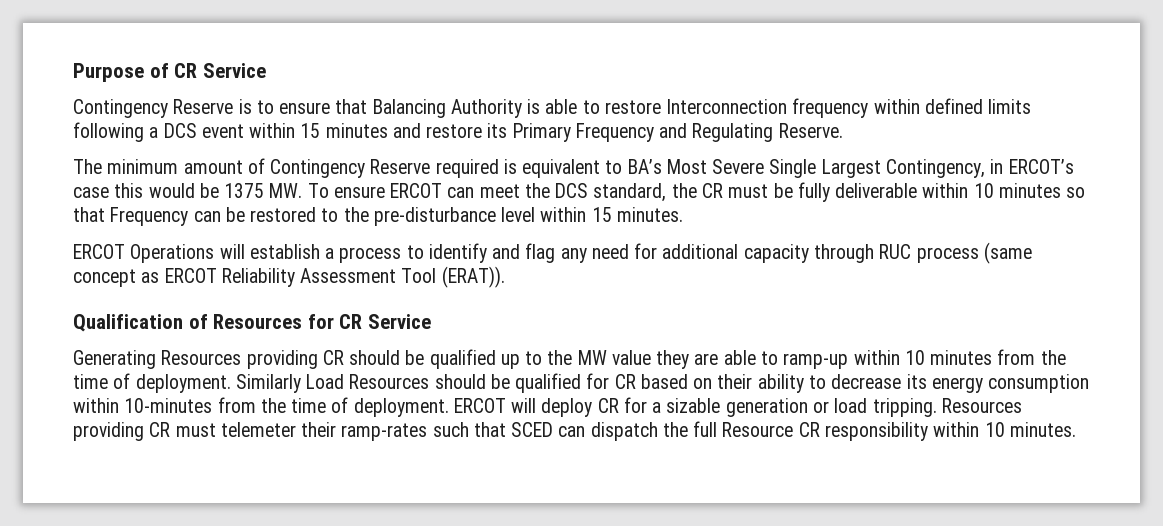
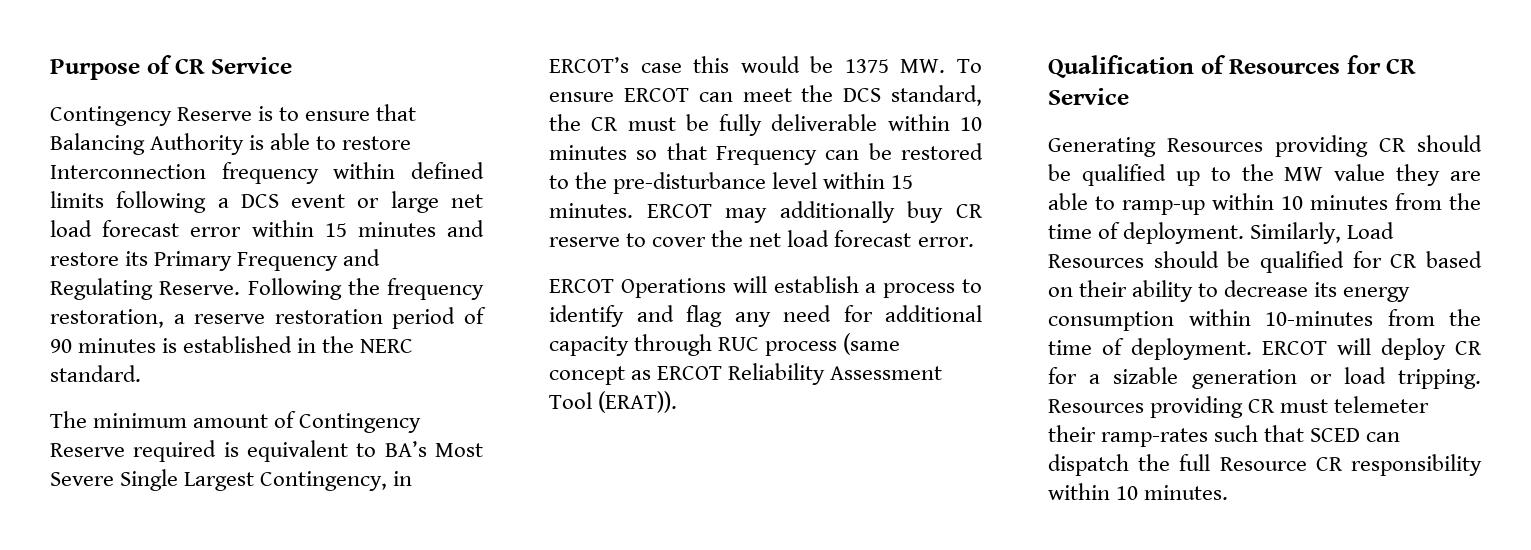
- Contingency Reserve is to ensure that Balancing Authority is able to restore Interconnection frequency within defined limits following a DCS event within 15 minutes and restore its Primary Frequency and Regulating Reserve.
+ Contingency Reserve is to ensure that Balancing Authority is able to restore Interconnection frequency within defined limits following a DCS event or large net load forecast error within 15 minutes and restore its Primary Frequency and Regulating Reserve. Following the frequency restoration, a reserve restoration period of 90 minutes is established in the NERC standard.
+ ERCOT may additionally buy CR reserve to cover the net load forecast error.
- Similarly Load Resources should be qualified for CR based on their ability to decrease its energy consumption within 10-minutes from the time of deployment.
+ Similarly, Load Resources should be qualified for CR based on their ability to decrease its energy consumption within 10-minutes from the time of deployment.

